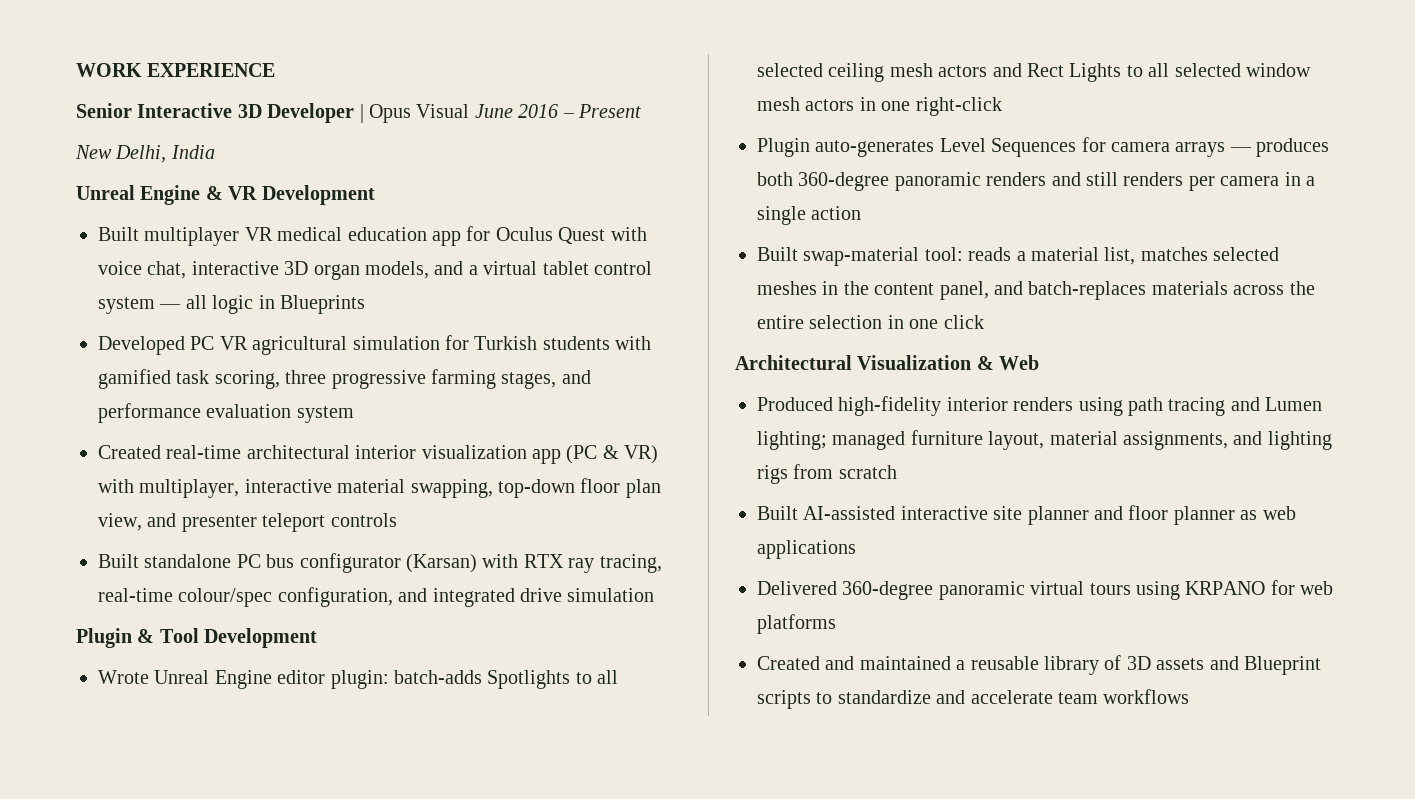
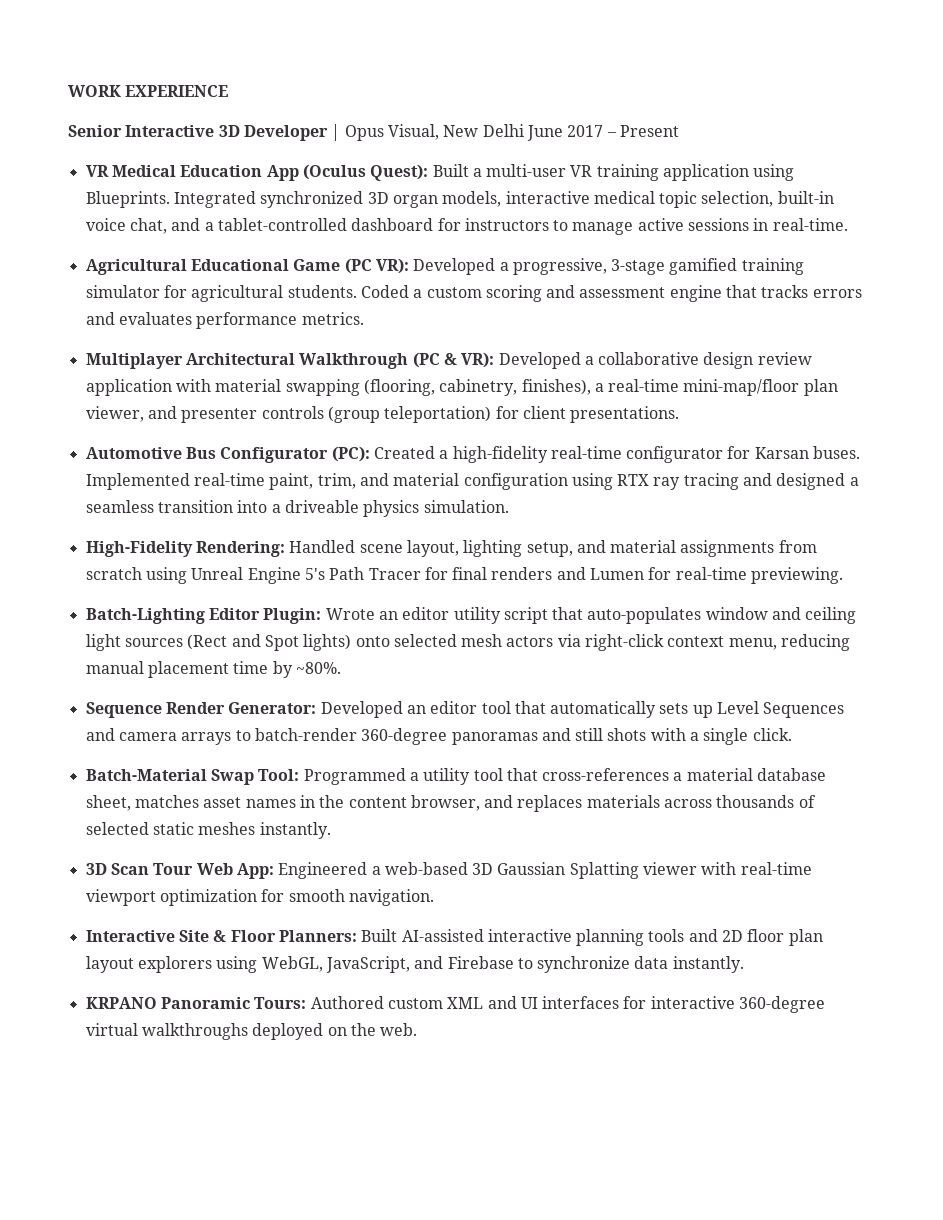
- Senior Interactive 3D Developer | Opus Visual June 2016 – Present
- New Delhi, India
- Unreal Engine & VR Development
- Built multiplayer VR medical education app for Oculus Quest with voice chat, interactive 3D organ models, and a virtual tablet control system — all logic in Blueprints
- Developed PC VR agricultural simulation for Turkish students with gamified task scoring, three progressive farming stages, and performance evaluation system
- Created real-time architectural interior visualization app (PC & VR) with multiplayer, interactive material swapping, top-down floor plan view, and presenter teleport controls
- Built standalone PC bus configurator (Karsan) with RTX ray tracing, real-time colour/spec configuration, and integrated drive simulation
- Plugin & Tool Development
- Wrote Unreal Engine editor plugin: batch-adds Spotlights to all selected ceiling mesh actors and Rect Lights to all selected window mesh actors in one right-click
- Plugin auto-generates Level Sequences for camera arrays — produces both 360-degree panoramic renders and still renders per camera in a single action
- Built swap-material tool: reads a material list, matches selected meshes in the content panel, and batch-replaces materials across the entire selection in one click
- Architectural Visualization & Web
- Produced high-fidelity interior renders using path tracing and Lumen lighting; managed furniture layout, material assignments, and lighting rigs from scratch
- Built AI-assisted interactive site planner and floor planner as web applications
- Delivered 360-degree panoramic virtual tours using KRPANO for web platforms
- Created and maintained a reusable library of 3D assets and Blueprint scripts to standardize and accelerate team workflows
+ Senior Interactive 3D Developer | Opus Visual, New Delhi June 2017 – Present
+ VR Medical Education App (Oculus Quest): Built a multi-user VR training application using Blueprints. Integrated synchronized 3D organ models, interactive medical topic selection, built-in voice chat, and a tablet-controlled dashboard for instructors to manage active sessions in real-time.
+ Agricultural Educational Game (PC VR): Developed a progressive, 3-stage gamified training simulator for agricultural students. Coded a custom scoring and assessment engine that tracks errors and evaluates performance metrics.
+ Multiplayer Architectural Walkthrough (PC & VR): Developed a collaborative design review application with material swapping (flooring, cabinetry, finishes), a real-time mini-map/floor plan viewer, and presenter controls (group teleportation) for client presentations.
+ Automotive Bus Configurator (PC): Created a high-fidelity real-time configurator for Karsan buses. Implemented real-time paint, trim, and material configuration using RTX ray tracing and designed a seamless transition into a driveable physics simulation.
+ High-Fidelity Rendering: Handled scene layout, lighting setup, and material assignments from scratch using Unreal Engine 5's Path Tracer for final renders and Lumen for real-time previewing.
+ Batch-Lighting Editor Plugin: Wrote an editor utility script that auto-populates window and ceiling light sources (Rect and Spot lights) onto selected mesh actors via right-click context menu, reducing manual placement time by ~80%.
+ Sequence Render Generator: Developed an editor tool that automatically sets up Level Sequences and camera arrays to batch-render 360-degree panoramas and still shots with a single click.
+ Batch-Material Swap Tool: Programmed a utility tool that cross-references a material database sheet, matches asset names in the content browser, and replaces materials across thousands of selected static meshes instantly.
+ 3D Scan Tour Web App: Engineered a web-based 3D Gaussian Splatting viewer with real-time viewport optimization for smooth navigation.
+ Interactive Site & Floor Planners: Built AI-assisted interactive planning tools and 2D floor plan layout explorers using WebGL, JavaScript, and Firebase to synchronize data instantly.
+ KRPANO Panoramic Tours: Authored custom XML and UI interfaces for interactive 360-degree virtual walkthroughs deployed on the web.

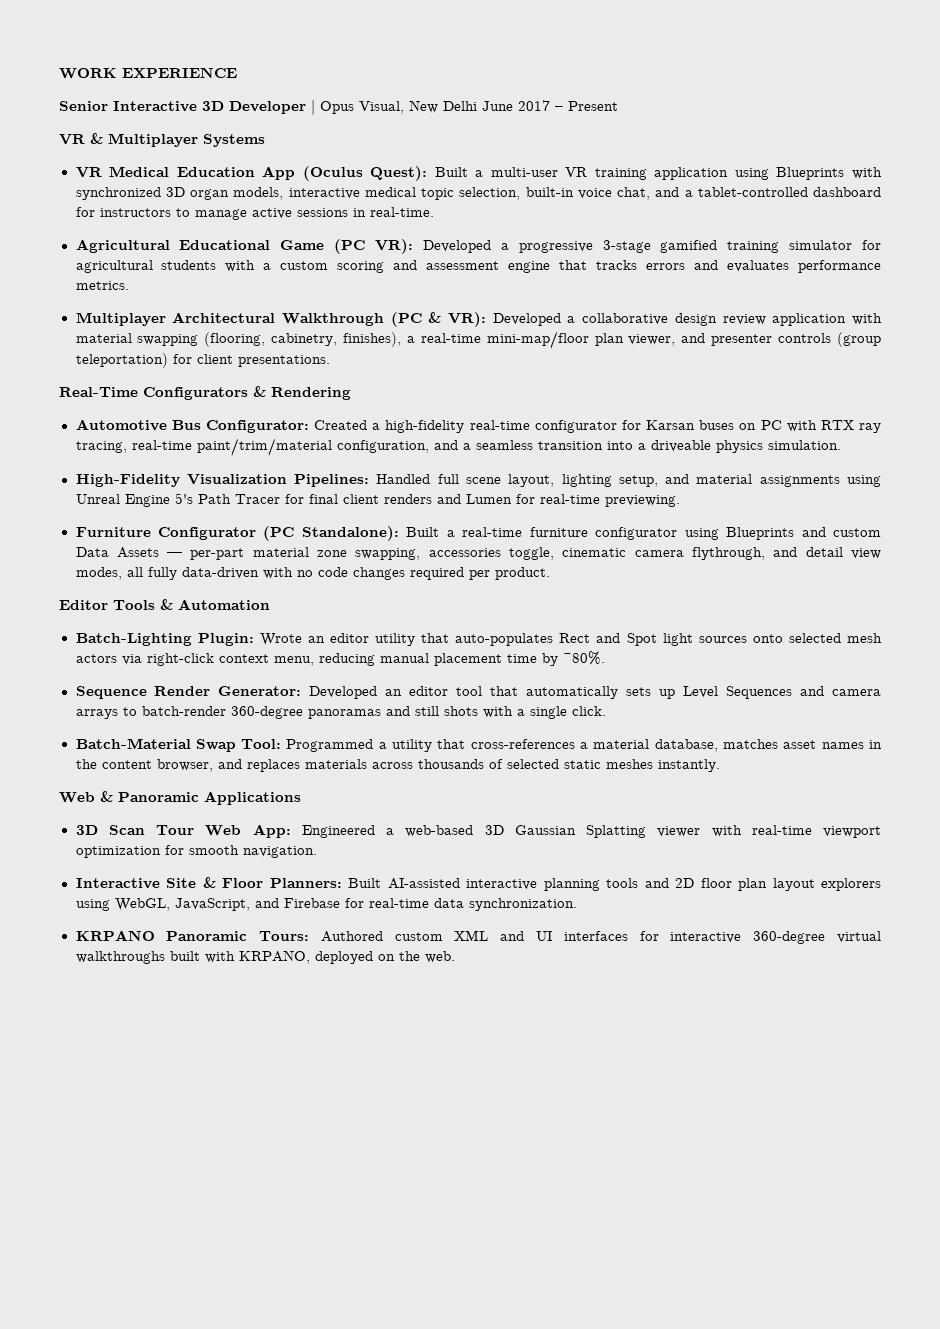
+ VR & Multiplayer Systems
- VR Medical Education App (Oculus Quest): Built a multi-user VR training application using Blueprints. Integrated synchronized 3D organ models, interactive medical topic selection, built-in voice chat, and a tablet-controlled dashboard for instructors to manage active sessions in real-time.
+ VR Medical Education App (Oculus Quest): Built a multi-user VR training application using Blueprints with synchronized 3D organ models, interactive medical topic selection, built-in voice chat, and a tablet-controlled dashboard for instructors to manage active sessions in real-time.
- Agricultural Educational Game (PC VR): Developed a progressive, 3-stage gamified training simulator for agricultural students. Coded a custom scoring and assessment engine that tracks errors and evaluates performance metrics.
+ Agricultural Educational Game (PC VR): Developed a progressive 3-stage gamified training simulator for agricultural students with a custom scoring and assessment engine that tracks errors and evaluates performance metrics.
+ Real-Time Configurators & Rendering
- Automotive Bus Configurator (PC): Created a high-fidelity real-time configurator for Karsan buses. Implemented real-time paint, trim, and material configuration using RTX ray tracing and designed a seamless transition into a driveable physics simulation.
+ Automotive Bus Configurator: Created a high-fidelity real-time configurator for Karsan buses on PC with RTX ray tracing, real-time paint/trim/material configuration, and a seamless transition into a driveable physics simulation.
- High-Fidelity Rendering: Handled scene layout, lighting setup, and material assignments from scratch using Unreal Engine 5's Path Tracer for final renders and Lumen for real-time previewing.
+ High-Fidelity Visualization Pipelines: Handled full scene layout, lighting setup, and material assignments using Unreal Engine 5's Path Tracer for final client renders and Lumen for real-time previewing.
+ Furniture Configurator (PC Standalone): Built a real-time furniture configurator using Blueprints and custom Data Assets — per-part material zone swapping, accessories toggle, cinematic camera flythrough, and detail view modes, all fully data-driven with no code changes required per product.
+ Editor Tools & Automation
- Batch-Lighting Editor Plugin: Wrote an editor utility script that auto-populates window and ceiling light sources (Rect and Spot lights) onto selected mesh actors via right-click context menu, reducing manual placement time by ~80%.
+ Batch-Lighting Plugin: Wrote an editor utility that auto-populates Rect and Spot light sources onto selected mesh actors via right-click context menu, reducing manual placement time by ~80%.
- Batch-Material Swap Tool: Programmed a utility tool that cross-references a material database sheet, matches asset names in the content browser, and replaces materials across thousands of selected static meshes instantly.
+ Batch-Material Swap Tool: Programmed a utility that cross-references a material database, matches asset names in the content browser, and replaces materials across thousands of selected static meshes instantly.
+ Web & Panoramic Applications
- Interactive Site & Floor Planners: Built AI-assisted interactive planning tools and 2D floor plan layout explorers using WebGL, JavaScript, and Firebase to synchronize data instantly.
+ Interactive Site & Floor Planners: Built AI-assisted interactive planning tools and 2D floor plan layout explorers using WebGL, JavaScript, and Firebase for real-time data synchronization.
- KRPANO Panoramic Tours: Authored custom XML and UI interfaces for interactive 360-degree virtual walkthroughs deployed on the web.
+ KRPANO Panoramic Tours: Authored custom XML and UI interfaces for interactive 360-degree virtual walkthroughs built with KRPANO, deployed on the web.

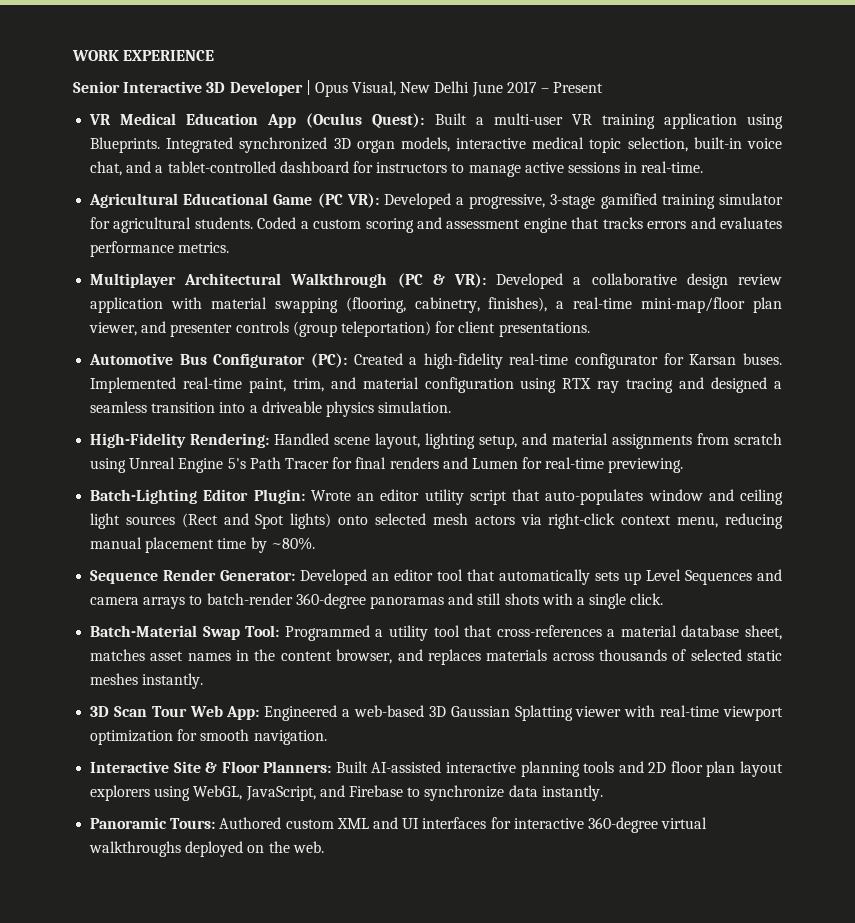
- VR & Multiplayer Systems
- VR Medical Education App (Oculus Quest): Built a multi-user VR training application using Blueprints with synchronized 3D organ models, interactive medical topic selection, built-in voice chat, and a tablet-controlled dashboard for instructors to manage active sessions in real-time.
+ VR Medical Education App (Oculus Quest): Built a multi-user VR training application using Blueprints. Integrated synchronized 3D organ models, interactive medical topic selection, built-in voice chat, and a tablet-controlled dashboard for instructors to manage active sessions in real-time.
- Agricultural Educational Game (PC VR): Developed a progressive 3-stage gamified training simulator for agricultural students with a custom scoring and assessment engine that tracks errors and evaluates performance metrics.
+ Agricultural Educational Game (PC VR): Developed a progressive, 3-stage gamified training simulator for agricultural students. Coded a custom scoring and assessment engine that tracks errors and evaluates performance metrics.
- Real-Time Configurators & Rendering
- Automotive Bus Configurator: Created a high-fidelity real-time configurator for Karsan buses on PC with RTX ray tracing, real-time paint/trim/material configuration, and a seamless transition into a driveable physics simulation.
+ Automotive Bus Configurator (PC): Created a high-fidelity real-time configurator for Karsan buses. Implemented real-time paint, trim, and material configuration using RTX ray tracing and designed a seamless transition into a driveable physics simulation.
- High-Fidelity Visualization Pipelines: Handled full scene layout, lighting setup, and material assignments using Unreal Engine 5's Path Tracer for final client renders and Lumen for real-time previewing.
+ High-Fidelity Rendering: Handled scene layout, lighting setup, and material assignments from scratch using Unreal Engine 5's Path Tracer for final renders and Lumen for real-time previewing.
- Furniture Configurator (PC Standalone): Built a real-time furniture configurator using Blueprints and custom Data Assets — per-part material zone swapping, accessories toggle, cinematic camera flythrough, and detail view modes, all fully data-driven with no code changes required per product.
- Editor Tools & Automation
- Batch-Lighting Plugin: Wrote an editor utility that auto-populates Rect and Spot light sources onto selected mesh actors via right-click context menu, reducing manual placement time by ~80%.
+ Batch-Lighting Editor Plugin: Wrote an editor utility script that auto-populates window and ceiling light sources (Rect and Spot lights) onto selected mesh actors via right-click context menu, reducing manual placement time by ~80%.
- Batch-Material Swap Tool: Programmed a utility that cross-references a material database, matches asset names in the content browser, and replaces materials across thousands of selected static meshes instantly.
+ Batch-Material Swap Tool: Programmed a utility tool that cross-references a material database sheet, matches asset names in the content browser, and replaces materials across thousands of selected static meshes instantly.
- Web & Panoramic Applications
- Interactive Site & Floor Planners: Built AI-assisted interactive planning tools and 2D floor plan layout explorers using WebGL, JavaScript, and Firebase for real-time data synchronization.
- KRPANO Panoramic Tours: Authored custom XML and UI interfaces for interactive 360-degree virtual walkthroughs built with KRPANO, deployed on the web.
+ Interactive Site & Floor Planners: Built AI-assisted interactive planning tools and 2D floor plan layout explorers using WebGL, JavaScript, and Firebase to synchronize data instantly.
+ Panoramic Tours: Authored custom XML and UI interfaces for interactive 360-degree virtual walkthroughs deployed on the web.

